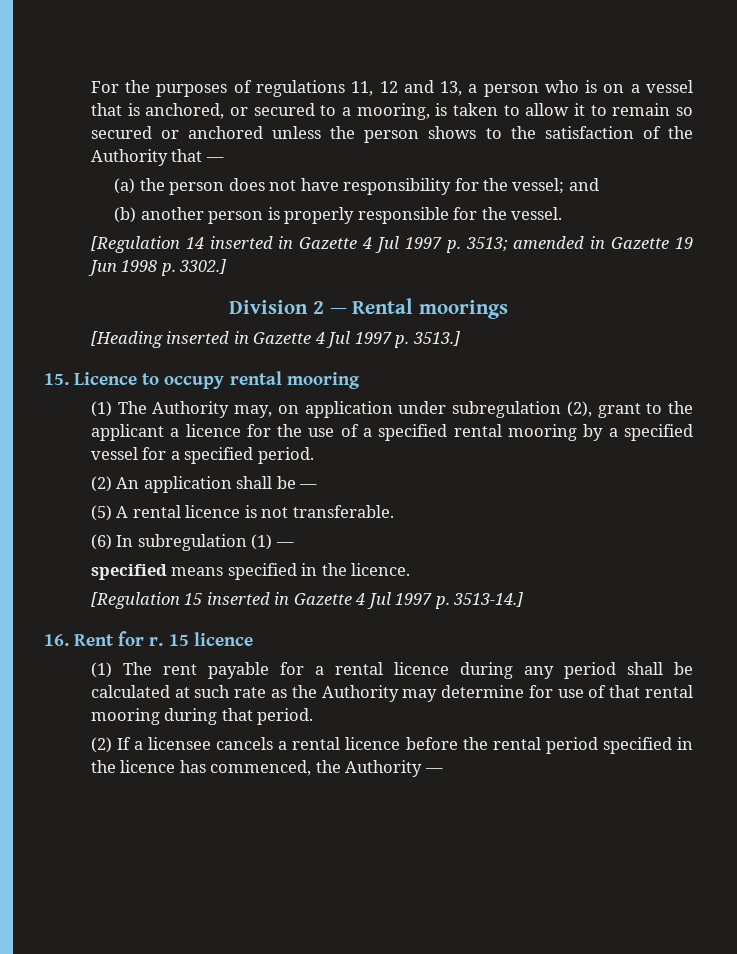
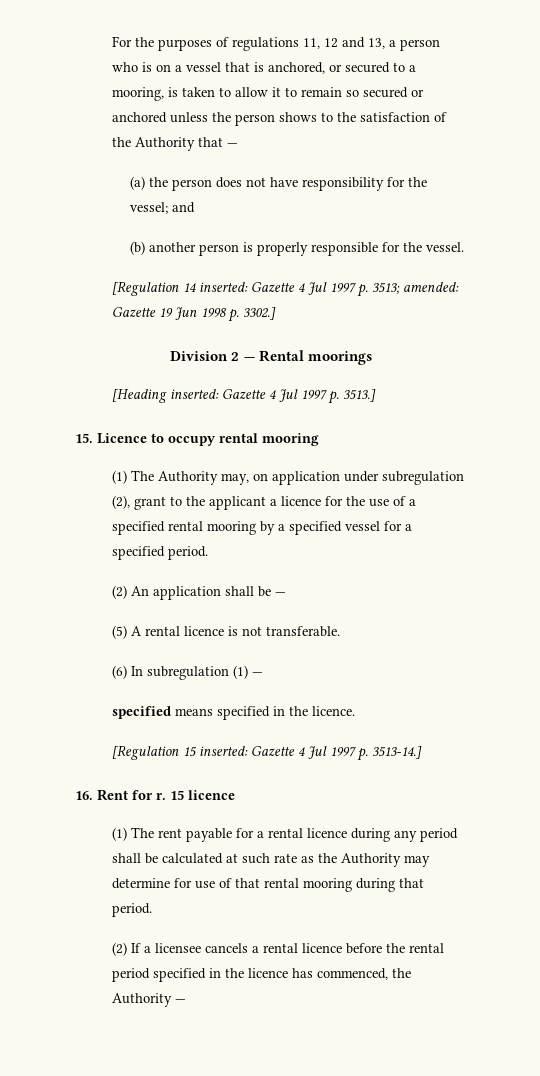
- [Regulation 14 inserted in Gazette 4 Jul 1997 p. 3513; amended in Gazette 19 Jun 1998 p. 3302.]
+ [Regulation 14 inserted: Gazette 4 Jul 1997 p. 3513; amended: Gazette 19 Jun 1998 p. 3302.]
- [Heading inserted in Gazette 4 Jul 1997 p. 3513.]
+ [Heading inserted: Gazette 4 Jul 1997 p. 3513.]
- [Regulation 15 inserted in Gazette 4 Jul 1997 p. 3513-14.]
+ [Regulation 15 inserted: Gazette 4 Jul 1997 p. 3513-14.]

